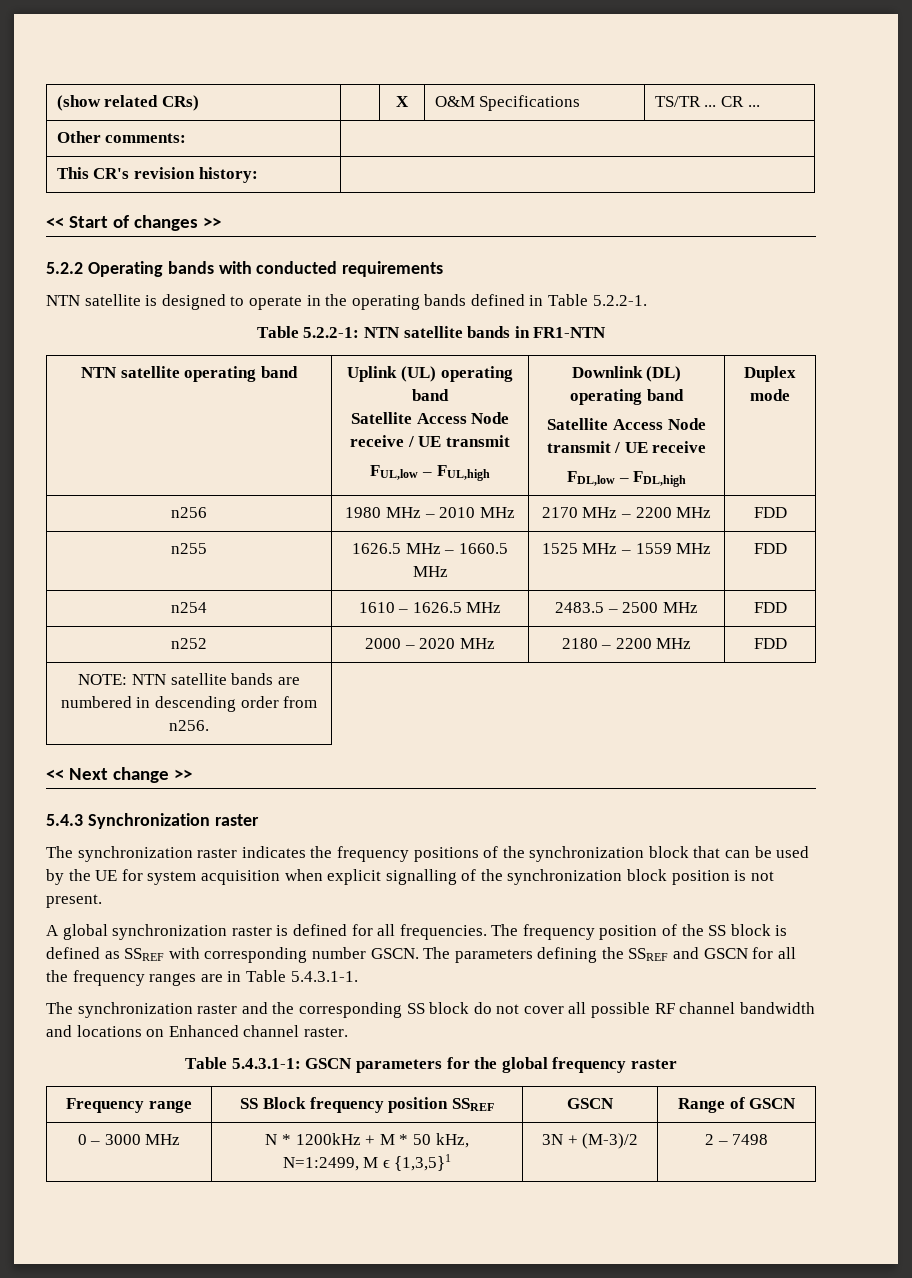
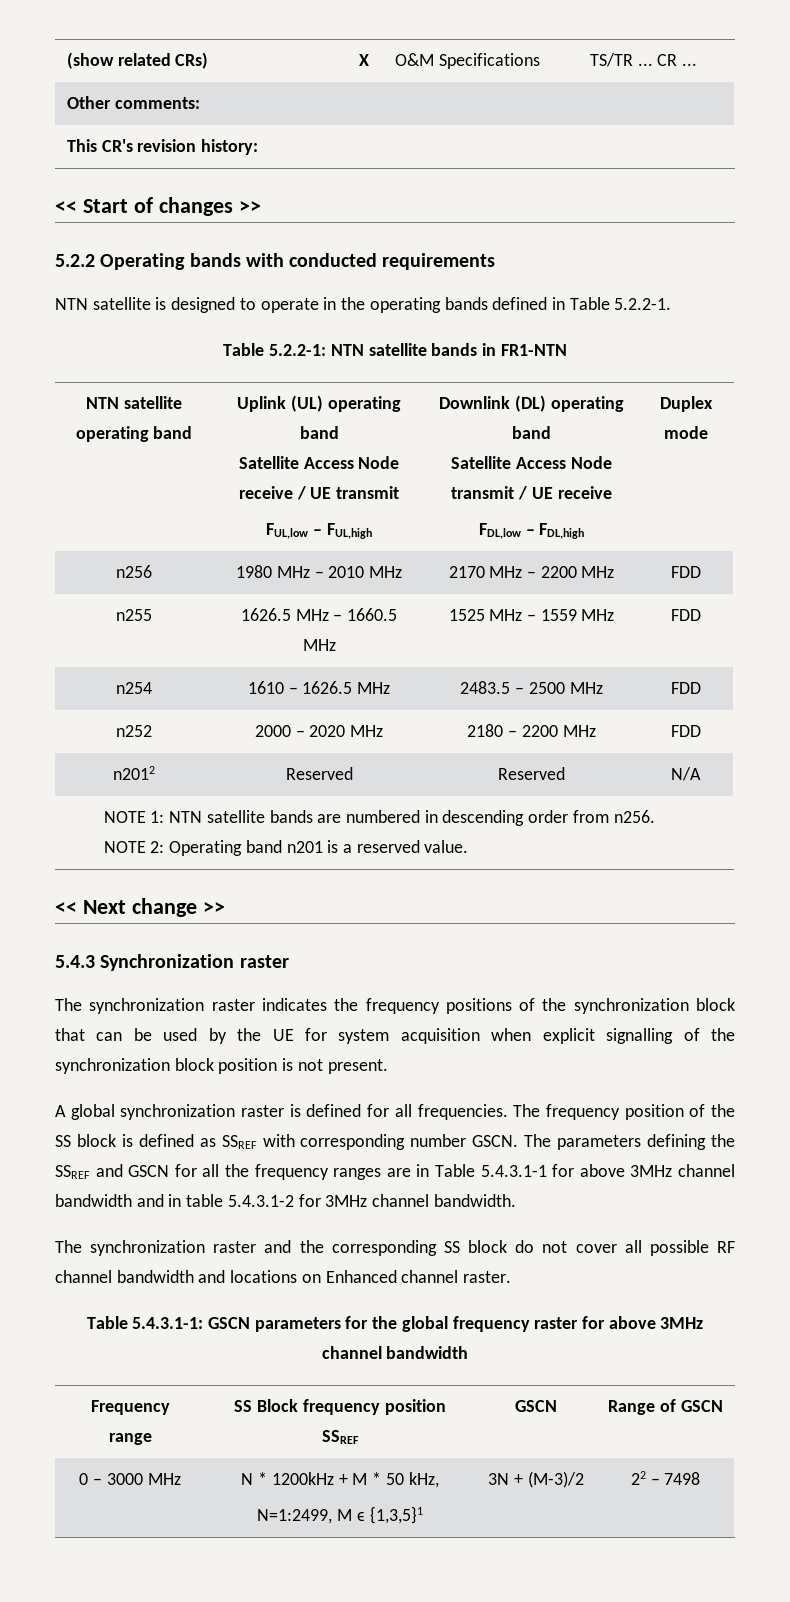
- NOTE: NTN satellite bands are numbered in descending order from n256.
+ n2012 | Reserved | Reserved | N/A
+ NOTE 1: NTN satellite bands are numbered in descending order from n256.
+ NOTE 2: Operating band n201 is a reserved value.
- The parameters defining the SSREF and GSCN for all the frequency ranges are in Table 5.4.3.1-1.
+ The parameters defining the SSREF and GSCN for all the frequency ranges are in Table 5.4.3.1-1 for above 3MHz channel bandwidth and in table 5.4.3.1-2 for 3MHz channel bandwidth.
- Table 5.4.3.1-1: GSCN parameters for the global frequency raster
+ Table 5.4.3.1-1: GSCN parameters for the global frequency raster for above 3MHz channel bandwidth
  0 – 3000 MHz | N * 1200kHz + M * 50 kHz,
- N=1:2499, M ϵ {1,3,5}1 | 3N + (M-3)/2 | 2 – 7498
+ N=1:2499, M ϵ {1,3,5}1 | 3N + (M-3)/2 | 22 – 7498

